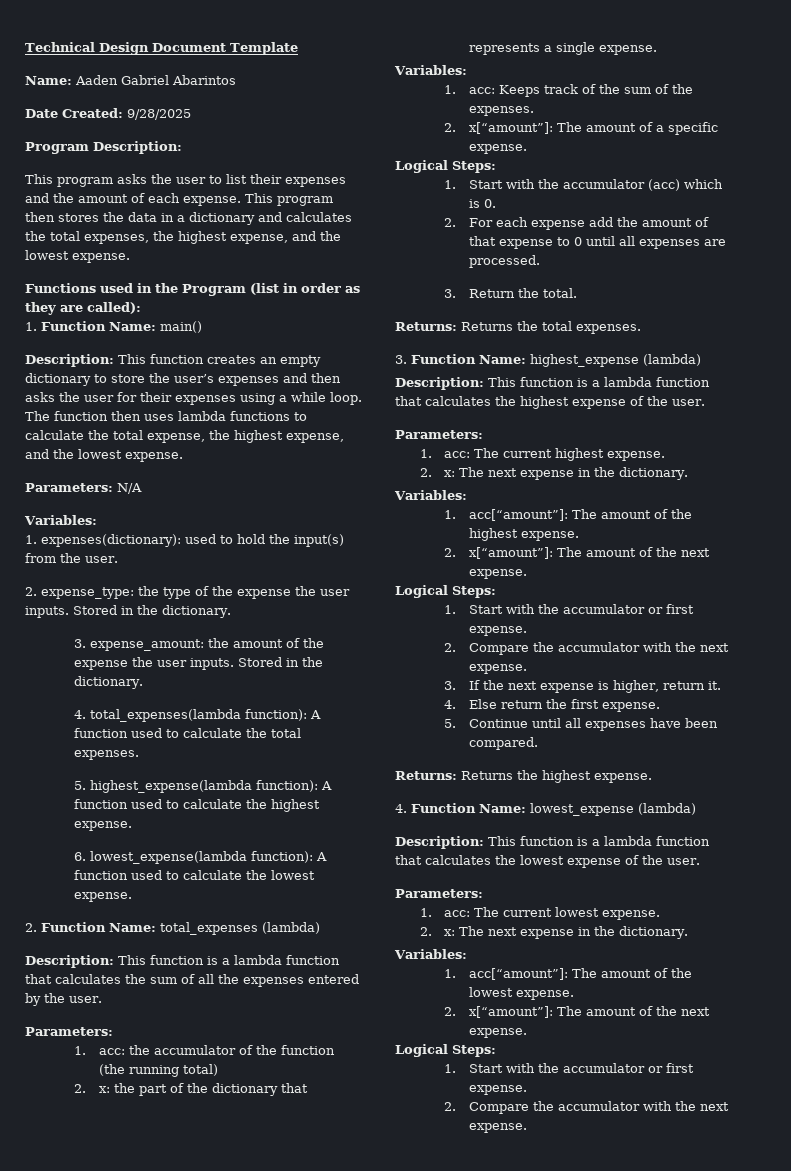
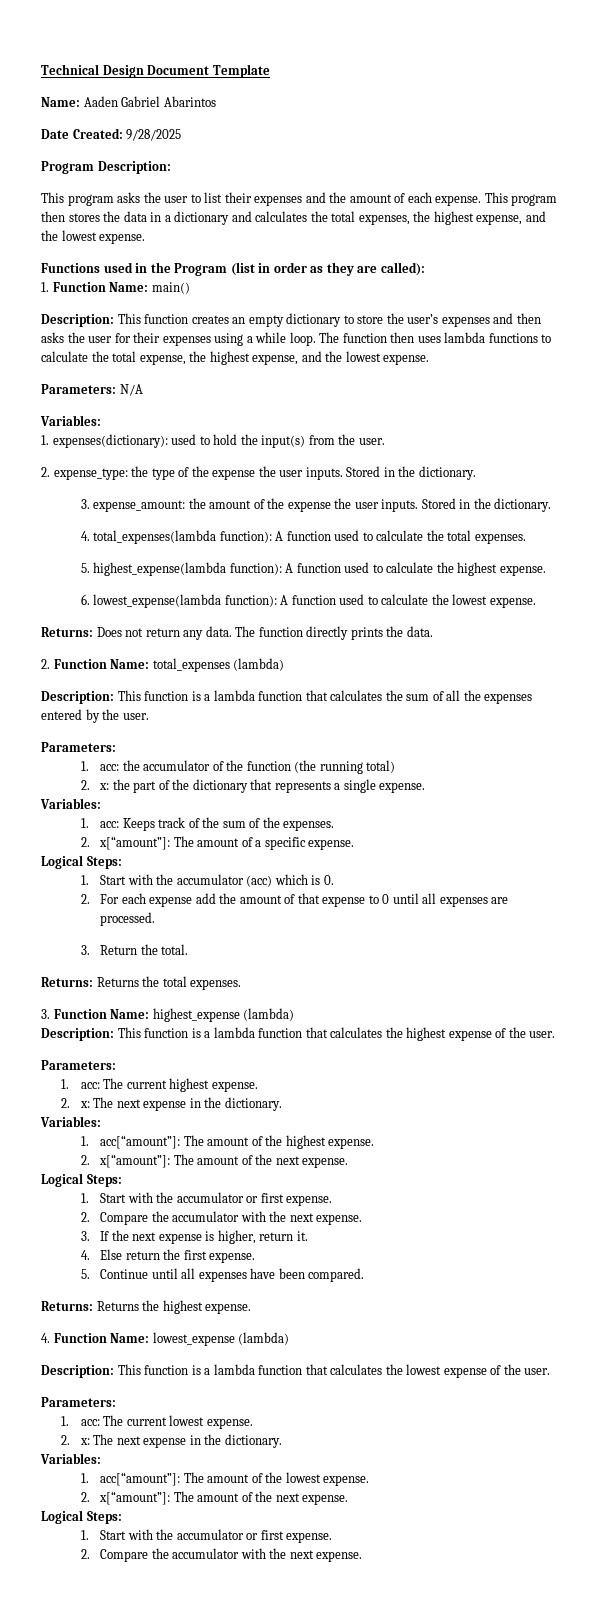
+ Returns: Does not return any data. The function directly prints the data.

